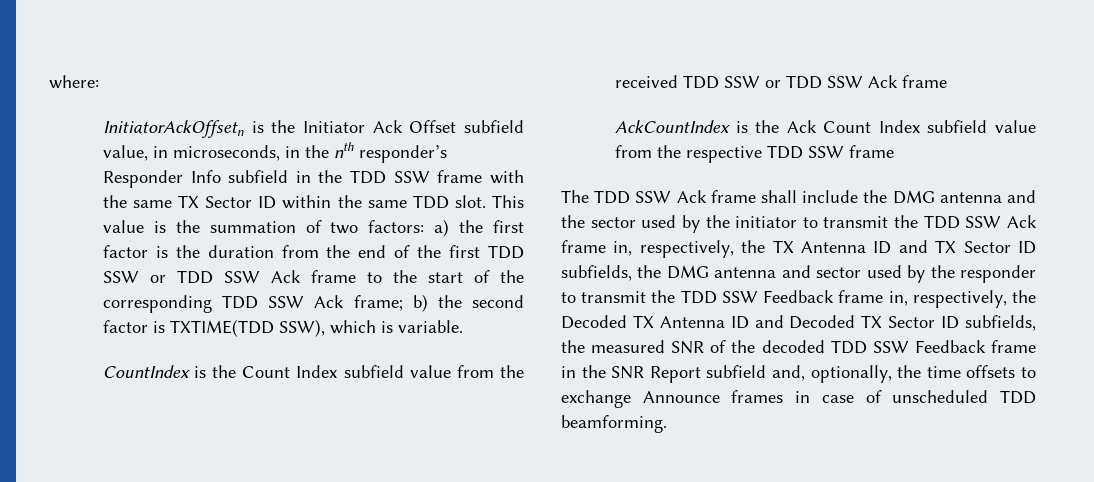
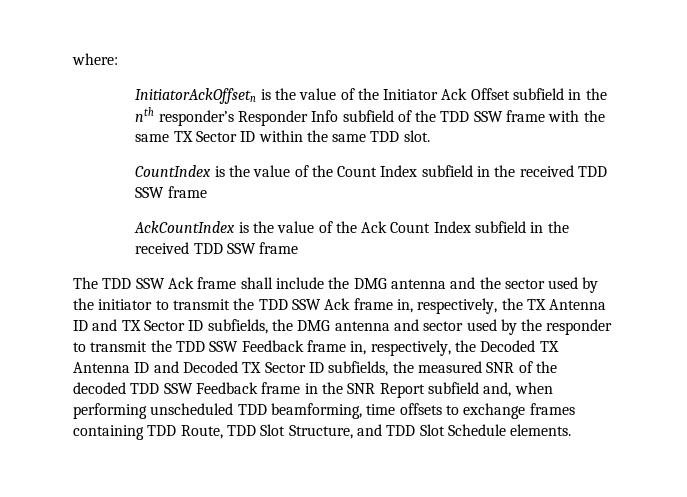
- InitiatorAckOffsetn is the Initiator Ack Offset subfield value, in microseconds, in the nth responder’s Responder Info subfield in the TDD SSW frame with the same TX Sector ID within the same TDD slot. This value is the summation of two factors: a) the first factor is the duration from the end of the first TDD SSW or TDD SSW Ack frame to the start of the corresponding TDD SSW Ack frame; b) the second factor is TXTIME(TDD SSW), which is variable.
+ InitiatorAckOffsetn is the value of the Initiator Ack Offset subfield in the nth responder’s Responder Info subfield of the TDD SSW frame with the same TX Sector ID within the same TDD slot.
- CountIndex is the Count Index subfield value from the received TDD SSW or TDD SSW Ack frame
+ CountIndex is the value of the Count Index subfield in the received TDD SSW frame
- AckCountIndex is the Ack Count Index subfield value from the respective TDD SSW frame
+ AckCountIndex is the value of the Ack Count Index subfield in the received TDD SSW frame
- The TDD SSW Ack frame shall include the DMG antenna and the sector used by the initiator to transmit the TDD SSW Ack frame in, respectively, the TX Antenna ID and TX Sector ID subfields, the DMG antenna and sector used by the responder to transmit the TDD SSW Feedback frame in, respectively, the Decoded TX Antenna ID and Decoded TX Sector ID subfields, the measured SNR of the decoded TDD SSW Feedback frame in the SNR Report subfield and, optionally, the time offsets to exchange Announce frames in case of unscheduled TDD beamforming.
+ The TDD SSW Ack frame shall include the DMG antenna and the sector used by the initiator to transmit the TDD SSW Ack frame in, respectively, the TX Antenna ID and TX Sector ID subfields, the DMG antenna and sector used by the responder to transmit the TDD SSW Feedback frame in, respectively, the Decoded TX Antenna ID and Decoded TX Sector ID subfields, the measured SNR of the decoded TDD SSW Feedback frame in the SNR Report subfield and, when performing unscheduled TDD beamforming, time offsets to exchange frames containing TDD Route, TDD Slot Structure, and TDD Slot Schedule elements.

